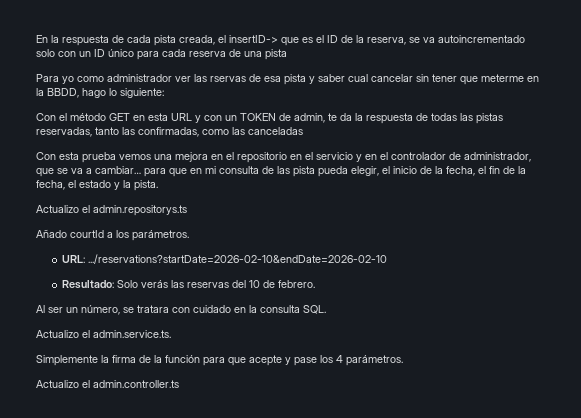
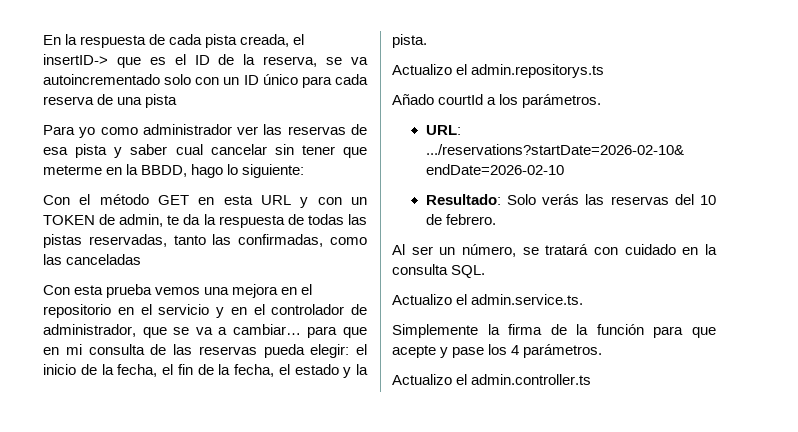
- Para yo como administrador ver las rservas de esa pista y saber cual cancelar sin tener que meterme en la BBDD, hago lo siguiente:
+ Para yo como administrador ver las reservas de esa pista y saber cual cancelar sin tener que meterme en la BBDD, hago lo siguiente:
- Con esta prueba vemos una mejora en el repositorio en el servicio y en el controlador de administrador, que se va a cambiar… para que en mi consulta de las pista pueda elegir, el inicio de la fecha, el fin de la fecha, el estado y la pista.
+ Con esta prueba vemos una mejora en el repositorio en el servicio y en el controlador de administrador, que se va a cambiar… para que en mi consulta de las reservas pueda elegir: el inicio de la fecha, el fin de la fecha, el estado y la pista.
- Al ser un número, se tratara con cuidado en la consulta SQL.
+ Al ser un número, se tratará con cuidado en la consulta SQL.

